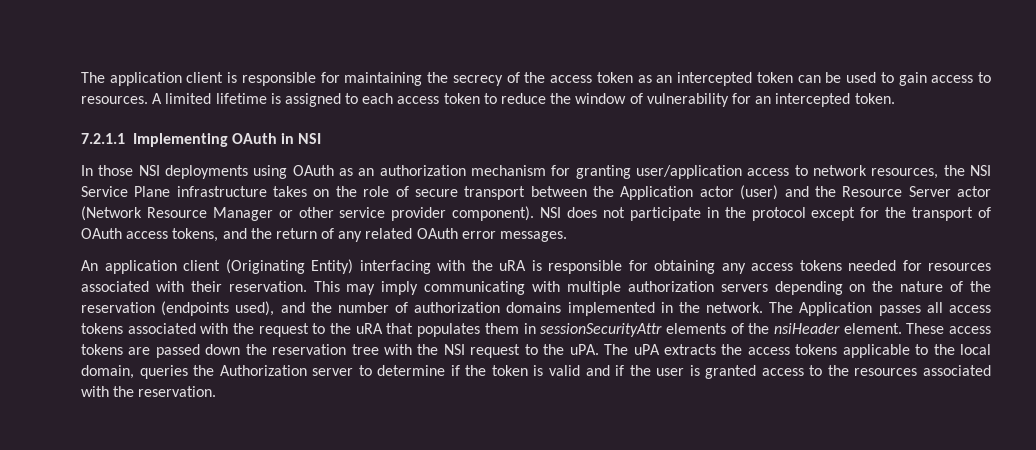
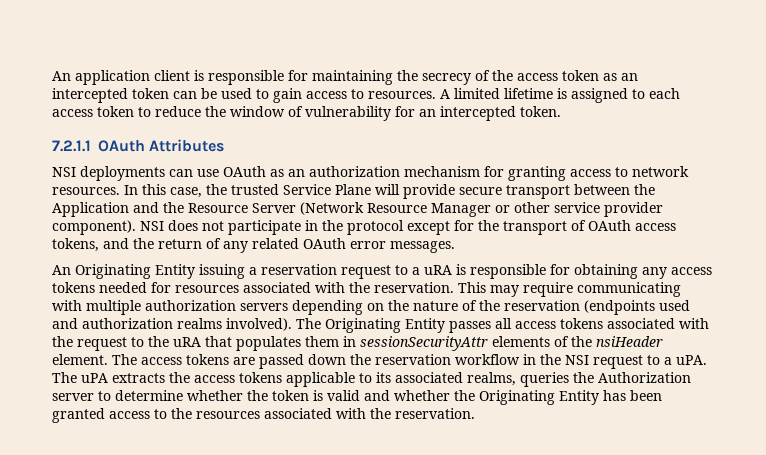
- The application client is responsible for maintaining the secrecy of the access token as an intercepted token can be used to gain access to resources.
+ An application client is responsible for maintaining the secrecy of the access token as an intercepted token can be used to gain access to resources.
- 7.2.1.1 Implementing OAuth in NSI
- In those NSI deployments using OAuth as an authorization mechanism for granting user/application access to network resources, the NSI Service Plane infrastructure takes on the role of secure transport between the Application actor (user) and the Resource Server actor (Network Resource Manager or other service provider component).
+ 7.2.1.1 OAuth Attributes
+ NSI deployments can use OAuth as an authorization mechanism for granting access to network resources. In this case, the trusted Service Plane will provide secure transport between the Application and the Resource Server (Network Resource Manager or other service provider component).
- An application client (Originating Entity) interfacing with the uRA is responsible for obtaining any access tokens needed for resources associated with their reservation.
+ An Originating Entity issuing a reservation request to a uRA is responsible for obtaining any access tokens needed for resources associated with the reservation.
- This may imply communicating with multiple authorization servers depending on the nature of the reservation (endpoints used), and the number of authorization domains implemented in the network. The Application passes all access tokens associated with the request to the uRA that populates them in sessionSecurityAttr elements of the nsiHeader element.
+ This may require communicating with multiple authorization servers depending on the nature of the reservation (endpoints used and authorization realms involved). The Originating Entity passes all access tokens associated with the request to the uRA that populates them in sessionSecurityAttr elements of the nsiHeader element.
- These access tokens are passed down the reservation tree with the NSI request to the uPA.
+ The access tokens are passed down the reservation workflow in the NSI request to a uPA.
- The uPA extracts the access tokens applicable to the local domain, queries the Authorization server to determine if the token is valid and if the user is granted access to the resources associated with the reservation.
+ The uPA extracts the access tokens applicable to its associated realms, queries the Authorization server to determine whether the token is valid and whether the Originating Entity has been granted access to the resources associated with the reservation.

